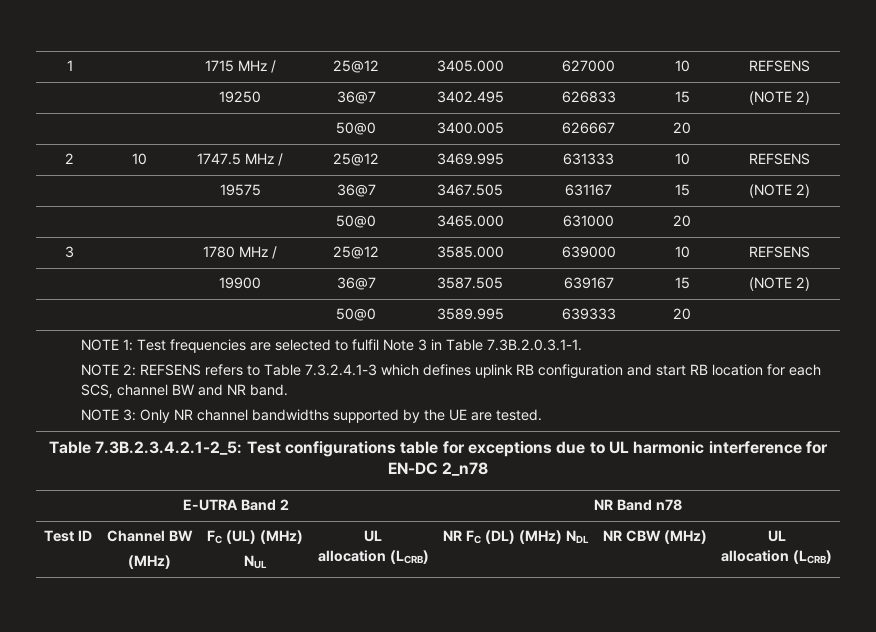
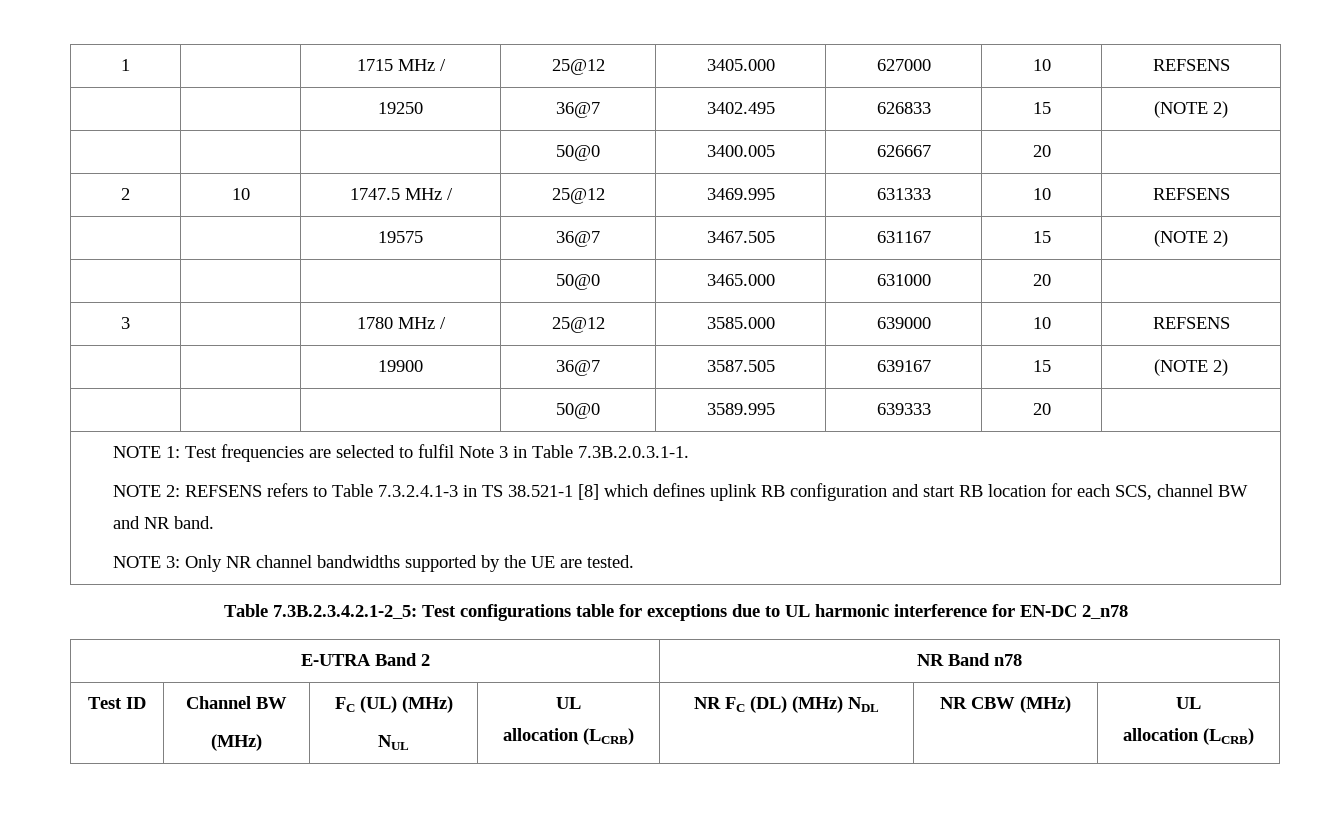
- NOTE 2: REFSENS refers to Table 7.3.2.4.1-3 which defines uplink RB configuration and start RB location for each SCS, channel BW and NR band.
+ NOTE 2: REFSENS refers to Table 7.3.2.4.1-3 in TS 38.521-1 [8] which defines uplink RB configuration and start RB location for each SCS, channel BW and NR band.

